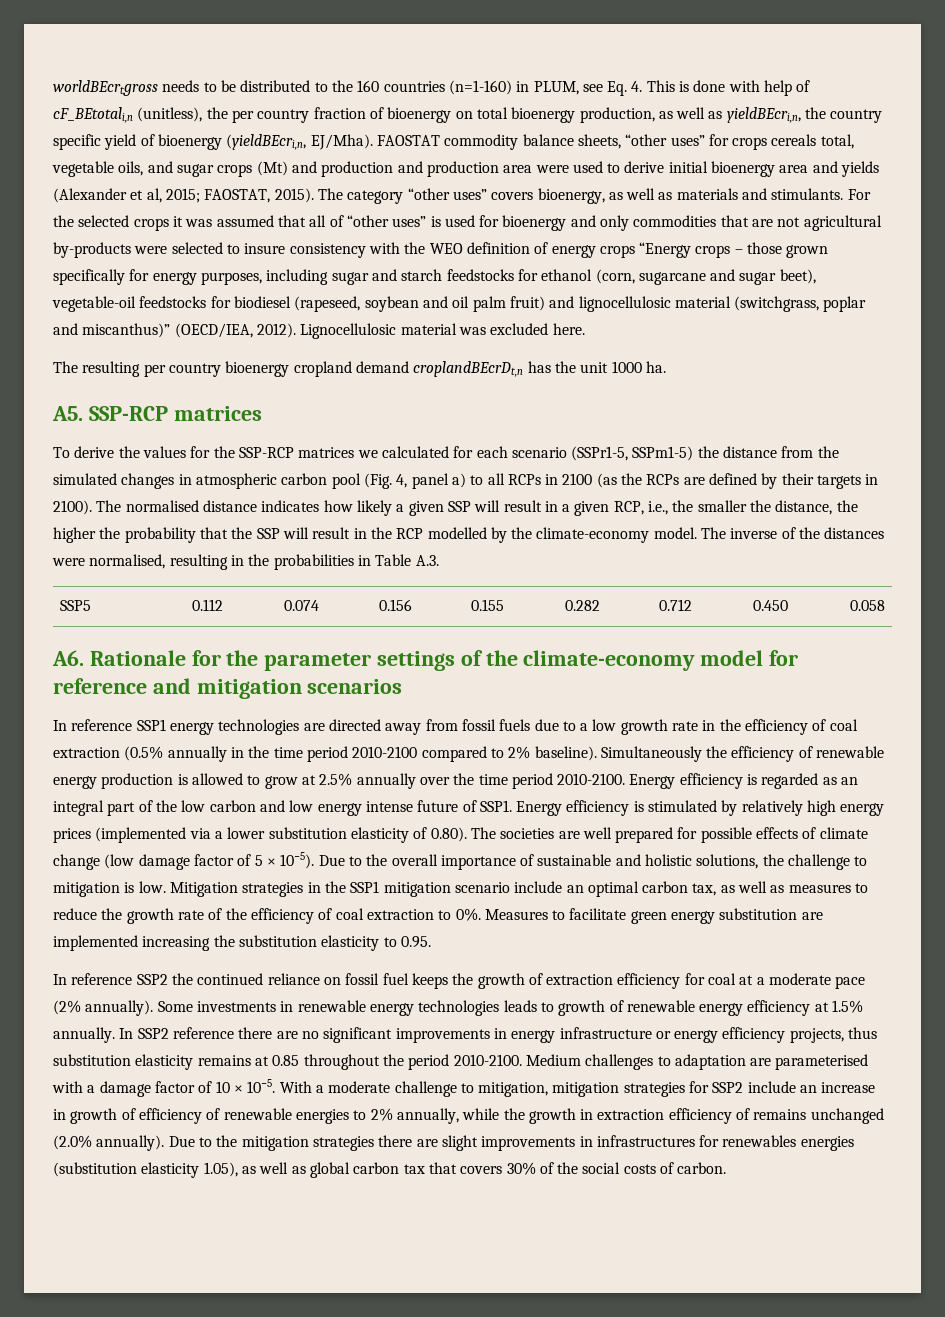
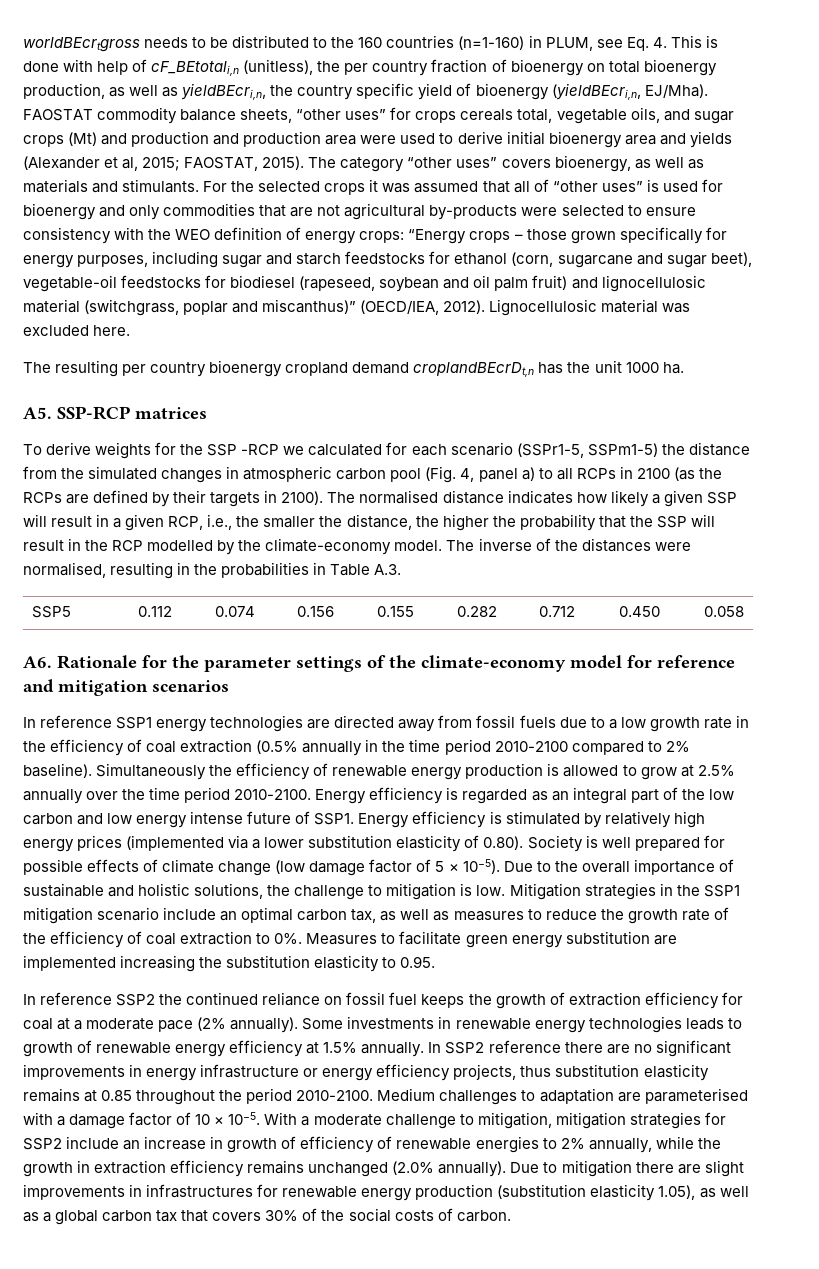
- For the selected crops it was assumed that all of “other uses” is used for bioenergy and only commodities that are not agricultural by-products were selected to insure consistency with the WEO definition of energy crops “Energy crops – those grown specifically for energy purposes, including sugar and starch feedstocks for ethanol (corn, sugarcane and sugar beet), vegetable-oil feedstocks for biodiesel (rapeseed, soybean and oil palm fruit) and lignocellulosic material (switchgrass, poplar and miscanthus)” (OECD/IEA, 2012).
+ For the selected crops it was assumed that all of “other uses” is used for bioenergy and only commodities that are not agricultural by-products were selected to ensure consistency with the WEO definition of energy crops: “Energy crops – those grown specifically for energy purposes, including sugar and starch feedstocks for ethanol (corn, sugarcane and sugar beet), vegetable-oil feedstocks for biodiesel (rapeseed, soybean and oil palm fruit) and lignocellulosic material (switchgrass, poplar and miscanthus)” (OECD/IEA, 2012).
- To derive the values for the SSP-RCP matrices we calculated for each scenario (SSPr1-5, SSPm1-5) the distance from the simulated changes in atmospheric carbon pool (Fig. 4, panel a) to all RCPs in 2100 (as the RCPs are defined by their targets in 2100).
+ To derive weights for the SSP -RCP we calculated for each scenario (SSPr1-5, SSPm1-5) the distance from the simulated changes in atmospheric carbon pool (Fig. 4, panel a) to all RCPs in 2100 (as the RCPs are defined by their targets in 2100).
- Energy efficiency is stimulated by relatively high energy prices (implemented via a lower substitution elasticity of 0.80). The societies are well prepared for possible effects of climate change (low damage factor of 5 × 10−5).
+ Energy efficiency is stimulated by relatively high energy prices (implemented via a lower substitution elasticity of 0.80). Society is well prepared for possible effects of climate change (low damage factor of 5 × 10−5).
- With a moderate challenge to mitigation, mitigation strategies for SSP2 include an increase in growth of efficiency of renewable energies to 2% annually, while the growth in extraction efficiency of remains unchanged (2.0% annually).
+ With a moderate challenge to mitigation, mitigation strategies for SSP2 include an increase in growth of efficiency of renewable energies to 2% annually, while the growth in extraction efficiency remains unchanged (2.0% annually).
- Due to the mitigation strategies there are slight improvements in infrastructures for renewables energies (substitution elasticity 1.05), as well as global carbon tax that covers 30% of the social costs of carbon.
+ Due to mitigation there are slight improvements in infrastructures for renewable energy production (substitution elasticity 1.05), as well as a global carbon tax that covers 30% of the social costs of carbon.

